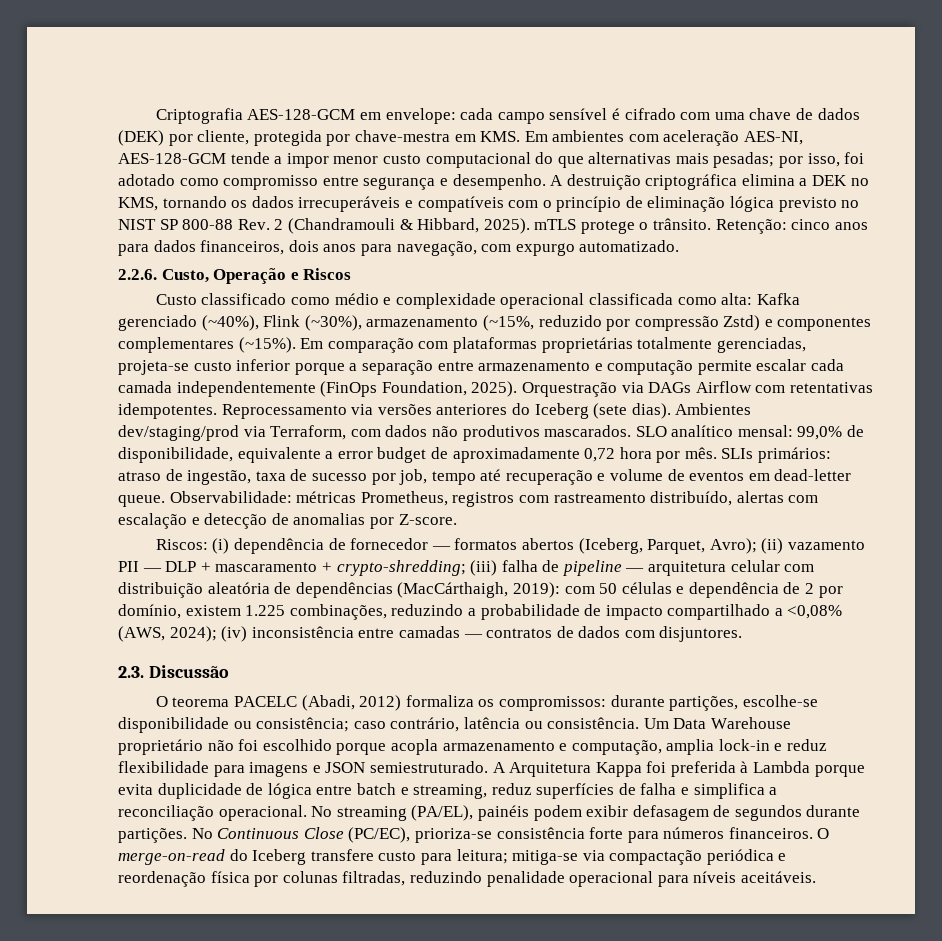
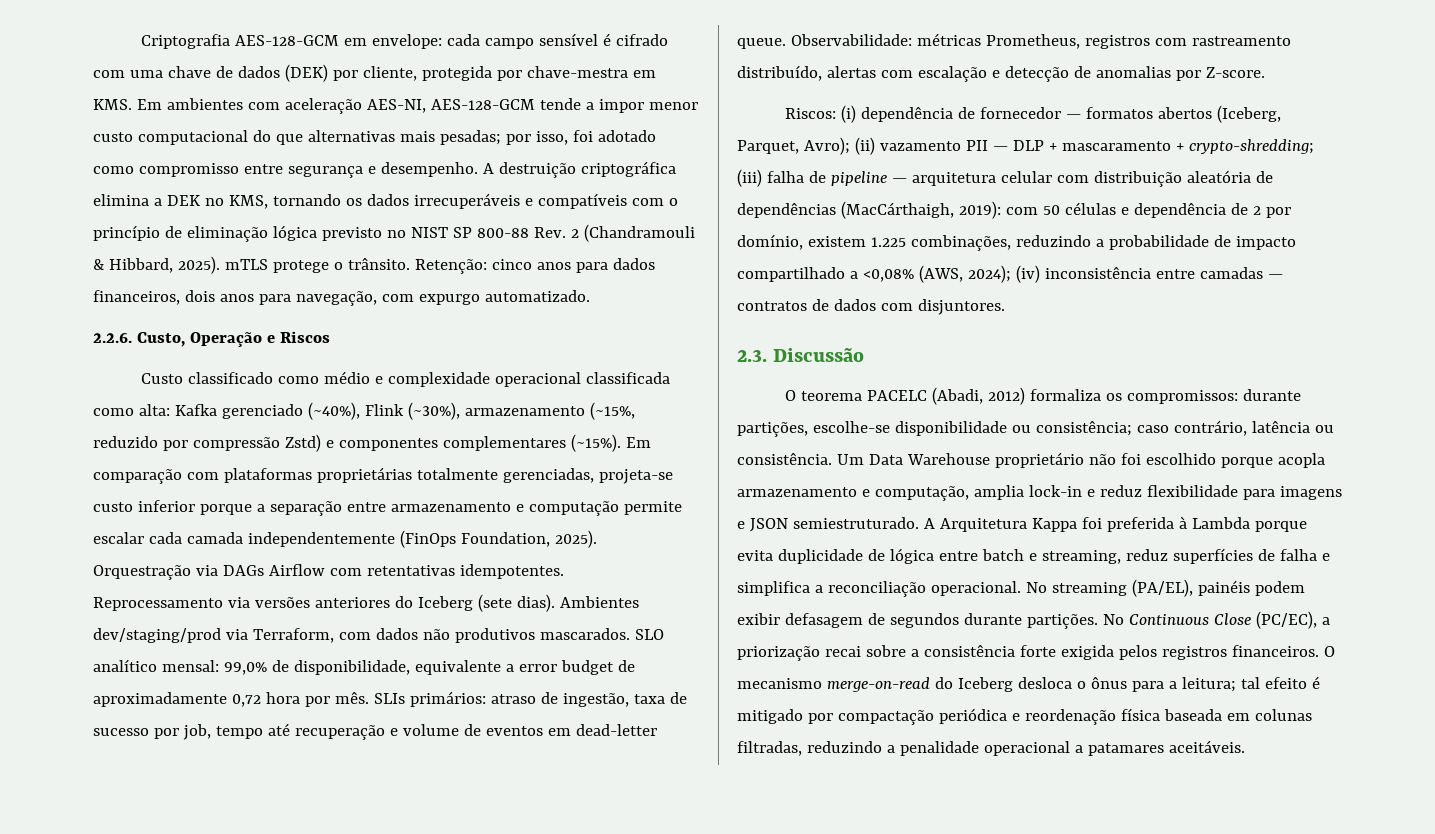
- No Continuous Close (PC/EC), prioriza-se consistência forte para números financeiros.
+ No Continuous Close (PC/EC), a priorização recai sobre a consistência forte exigida pelos registros financeiros.
- O merge-on-read do Iceberg transfere custo para leitura; mitiga-se via compactação periódica e reordenação física por colunas filtradas, reduzindo penalidade operacional para níveis aceitáveis.
+ O mecanismo merge-on-read do Iceberg desloca o ônus para a leitura; tal efeito é mitigado por compactação periódica e reordenação física baseada em colunas filtradas, reduzindo a penalidade operacional a patamares aceitáveis.

